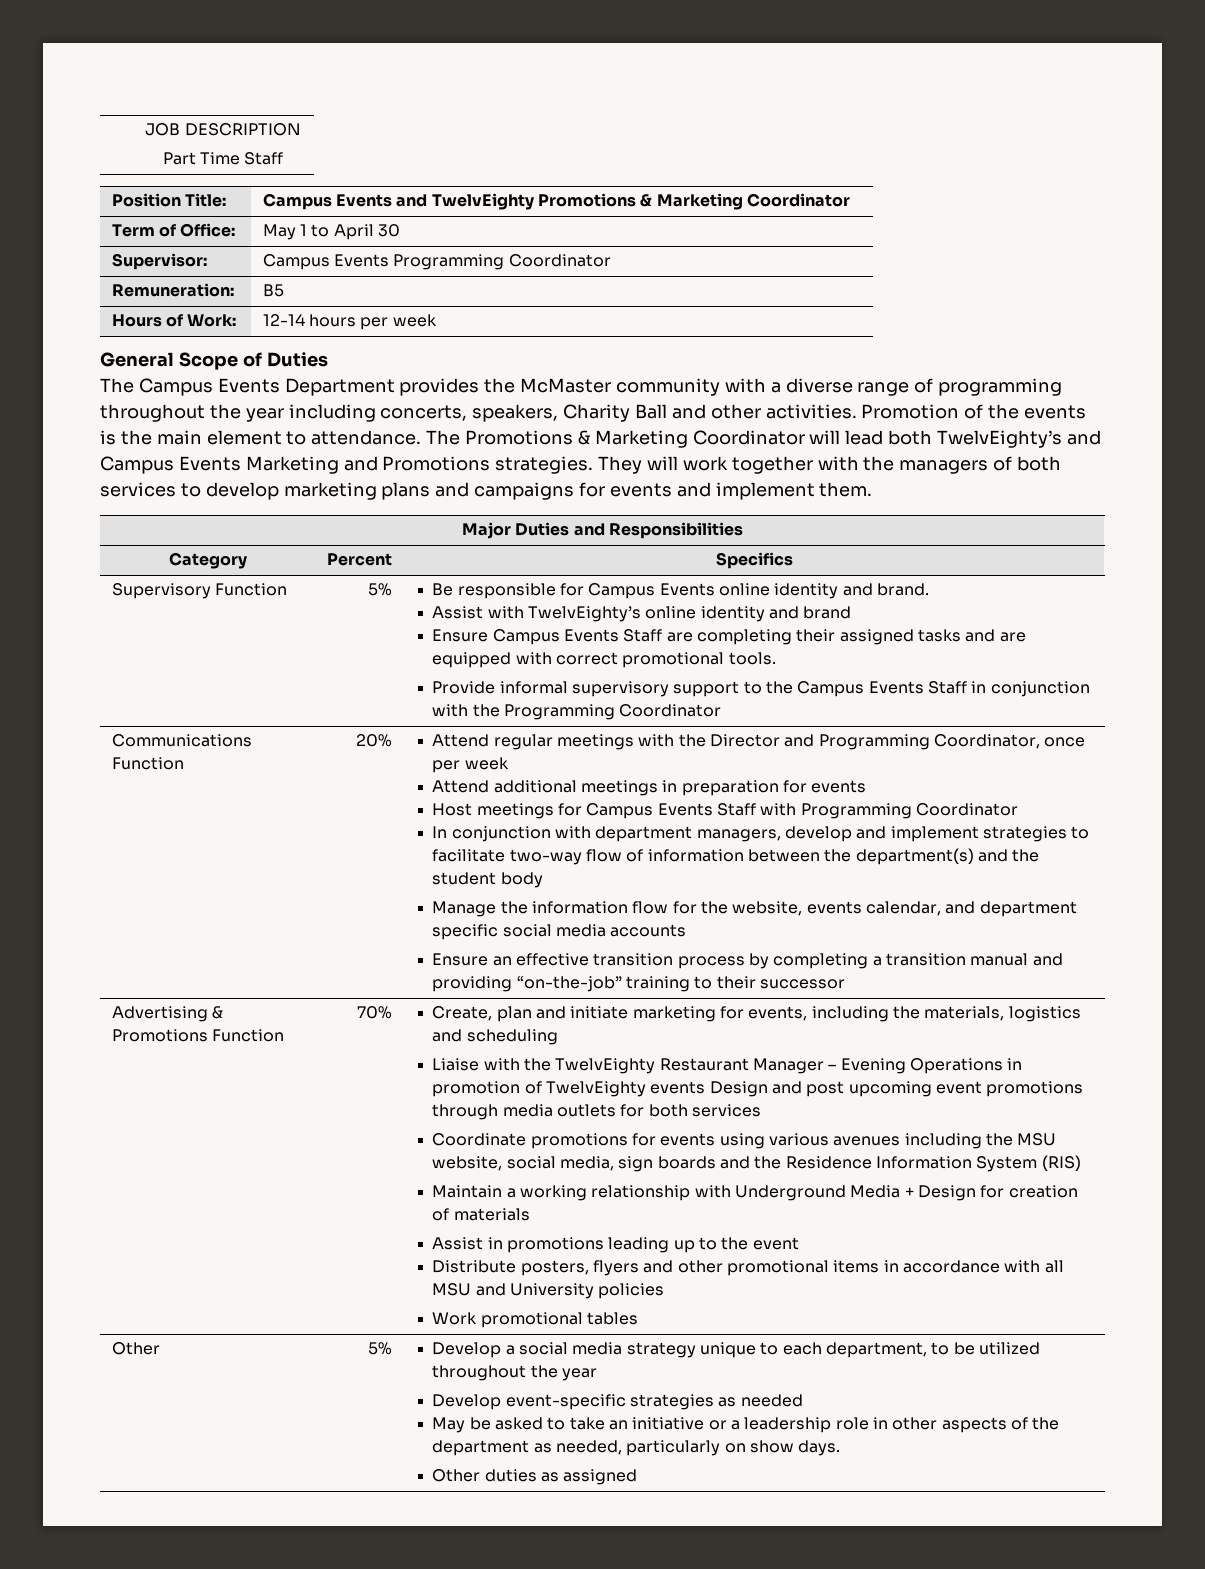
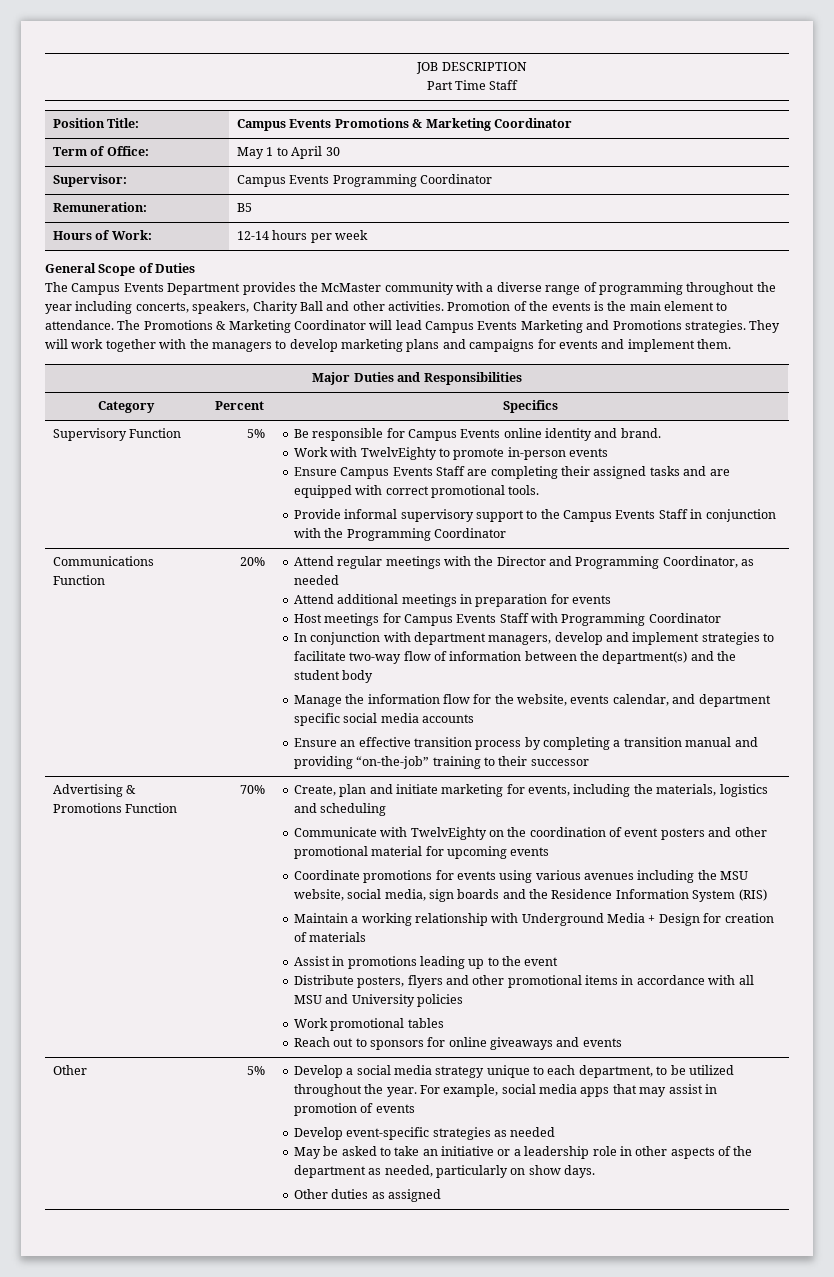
- Position Title: | Campus Events and TwelvEighty Promotions & Marketing Coordinator
+ Position Title: | Campus Events Promotions & Marketing Coordinator
- The Promotions & Marketing Coordinator will lead both TwelvEighty’s and Campus Events Marketing and Promotions strategies.
+ The Promotions & Marketing Coordinator will lead Campus Events Marketing and Promotions strategies.
- They will work together with the managers of both services to develop marketing plans and campaigns for events and implement them.
+ They will work together with the managers to develop marketing plans and campaigns for events and implement them.
- Assist with TwelvEighty’s online identity and brand
+ Work with TwelvEighty to promote in-person events
- Attend regular meetings with the Director and Programming Coordinator, once per week
+ Attend regular meetings with the Director and Programming Coordinator, as needed
- Liaise with the TwelvEighty Restaurant Manager – Evening Operations in promotion of TwelvEighty events Design and post upcoming event promotions through media outlets for both services
+ Communicate with TwelvEighty on the coordination of event posters and other promotional material for upcoming events
+ Reach out to sponsors for online giveaways and events
- Develop a social media strategy unique to each department, to be utilized throughout the year
+ Develop a social media strategy unique to each department, to be utilized throughout the year. For example, social media apps that may assist in promotion of events

